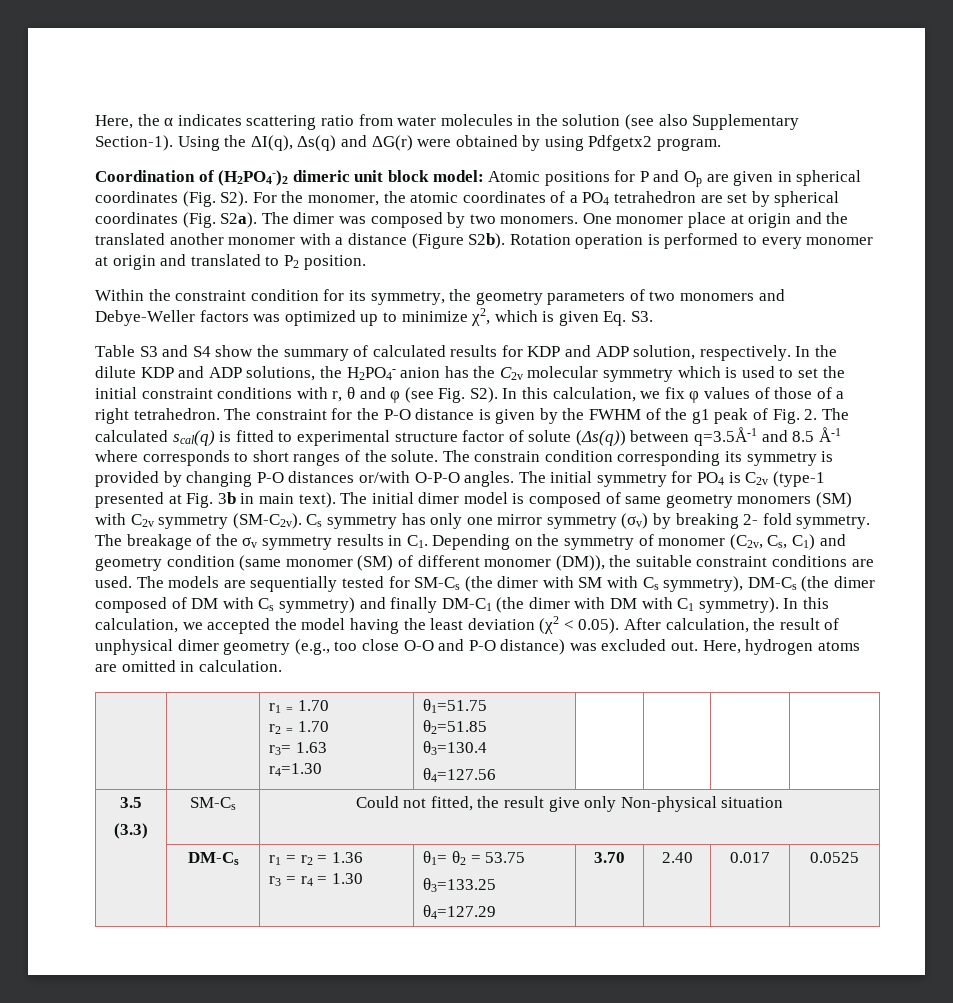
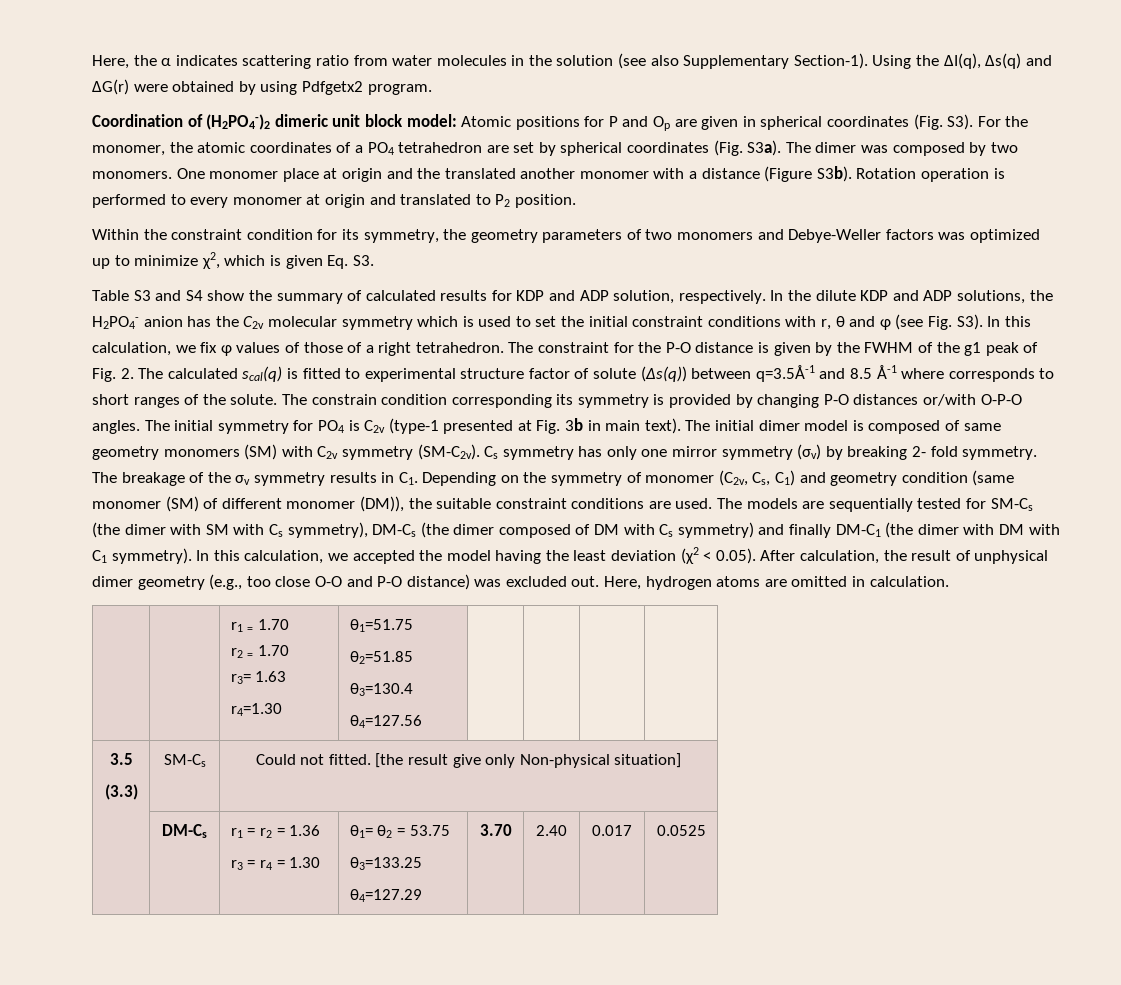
- Coordination of (H2PO4-)2 dimeric unit block model: Atomic positions for P and Op are given in spherical coordinates (Fig. S2). For the monomer, the atomic coordinates of a PO4 tetrahedron are set by spherical coordinates (Fig. S2a).
+ Coordination of (H2PO4-)2 dimeric unit block model: Atomic positions for P and Op are given in spherical coordinates (Fig. S3). For the monomer, the atomic coordinates of a PO4 tetrahedron are set by spherical coordinates (Fig. S3a).
- One monomer place at origin and the translated another monomer with a distance (Figure S2b).
+ One monomer place at origin and the translated another monomer with a distance (Figure S3b).
- In the dilute KDP and ADP solutions, the H2PO4- anion has the C2v molecular symmetry which is used to set the initial constraint conditions with r, θ and φ (see Fig. S2). In this calculation, we fix φ values of those of a right tetrahedron.
+ In the dilute KDP and ADP solutions, the H2PO4- anion has the C2v molecular symmetry which is used to set the initial constraint conditions with r, θ and φ (see Fig. S3). In this calculation, we fix φ values of those of a right tetrahedron.
  3.5
- (3.3) | SM-Cs | Could not fitted, the result give only Non-physical situation
+ (3.3) | SM-Cs | Could not fitted. [the result give only Non-physical situation]

